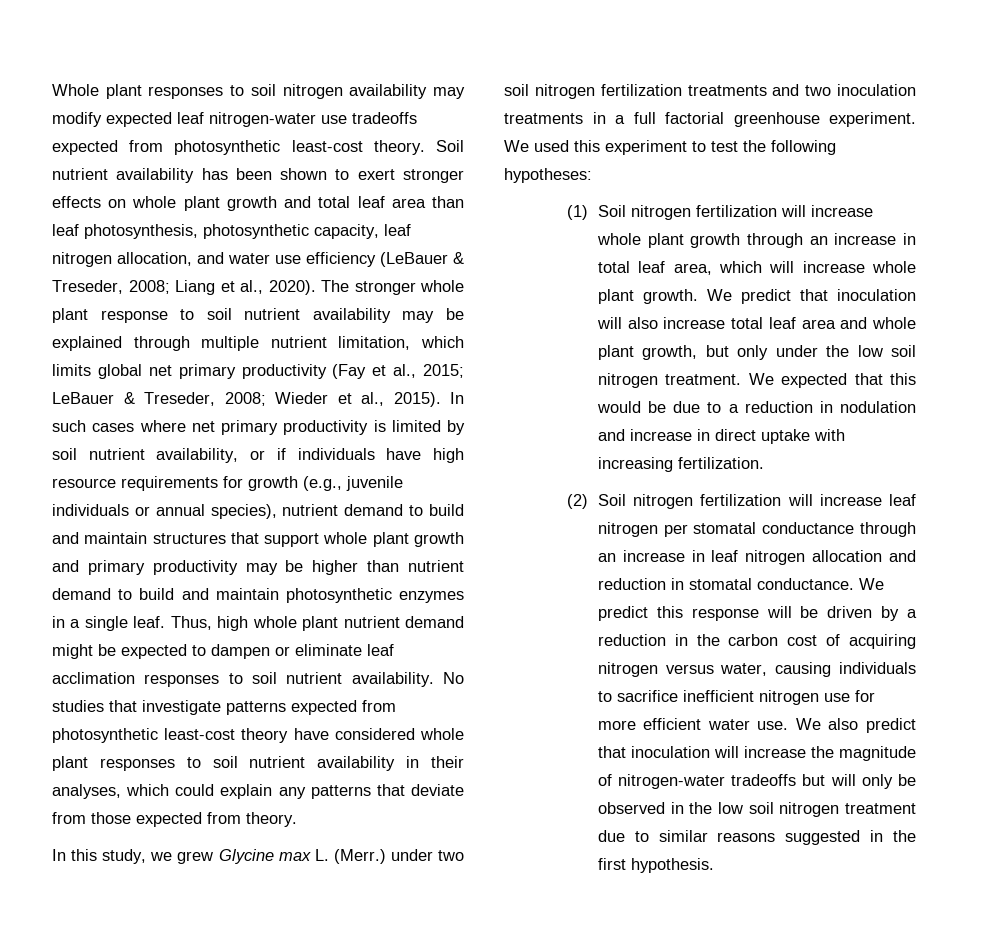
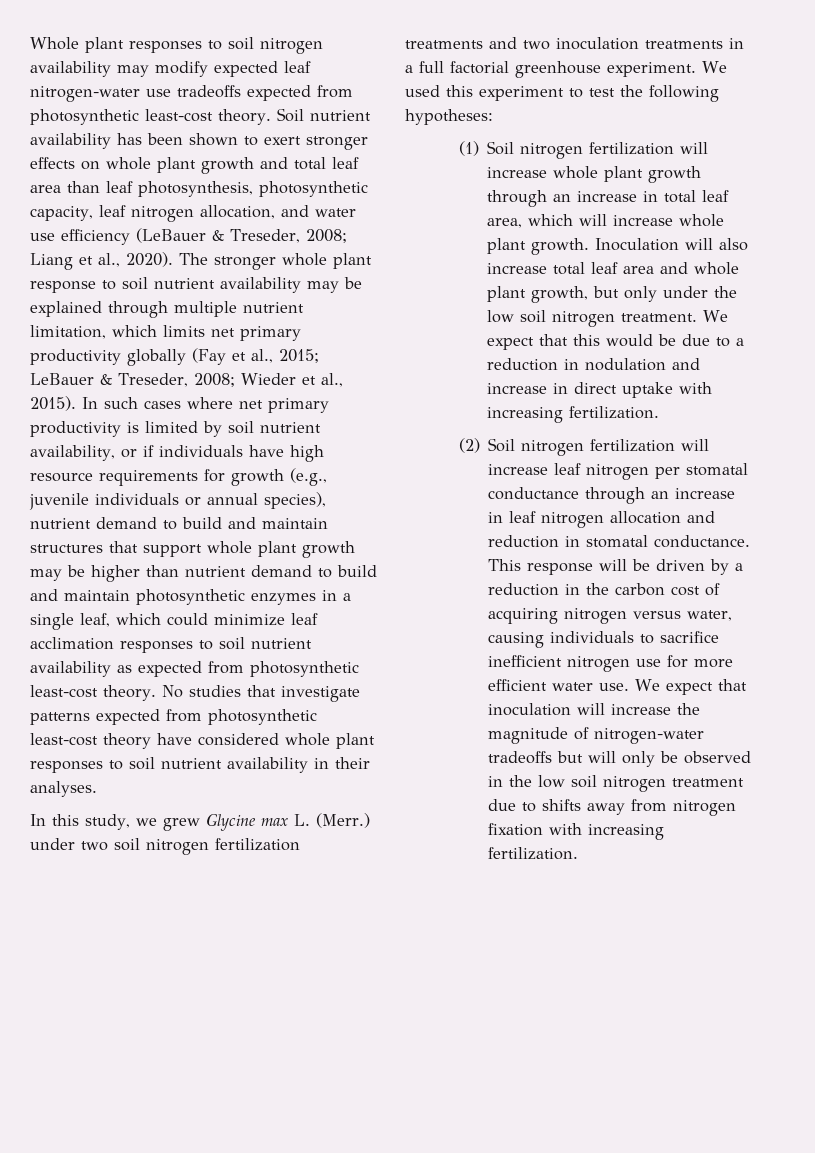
- The stronger whole plant response to soil nutrient availability may be explained through multiple nutrient limitation, which limits global net primary productivity (Fay et al., 2015; LeBauer & Treseder, 2008; Wieder et al., 2015).
+ The stronger whole plant response to soil nutrient availability may be explained through multiple nutrient limitation, which limits net primary productivity globally (Fay et al., 2015; LeBauer & Treseder, 2008; Wieder et al., 2015).
- In such cases where net primary productivity is limited by soil nutrient availability, or if individuals have high resource requirements for growth (e.g., juvenile individuals or annual species), nutrient demand to build and maintain structures that support whole plant growth and primary productivity may be higher than nutrient demand to build and maintain photosynthetic enzymes in a single leaf. Thus, high whole plant nutrient demand might be expected to dampen or eliminate leaf acclimation responses to soil nutrient availability.
+ In such cases where net primary productivity is limited by soil nutrient availability, or if individuals have high resource requirements for growth (e.g., juvenile individuals or annual species), nutrient demand to build and maintain structures that support whole plant growth may be higher than nutrient demand to build and maintain photosynthetic enzymes in a single leaf, which could minimize leaf acclimation responses to soil nutrient availability as expected from photosynthetic least-cost theory.
- No studies that investigate patterns expected from photosynthetic least-cost theory have considered whole plant responses to soil nutrient availability in their analyses, which could explain any patterns that deviate from those expected from theory.
+ No studies that investigate patterns expected from photosynthetic least-cost theory have considered whole plant responses to soil nutrient availability in their analyses.
- We predict that inoculation will also increase total leaf area and whole plant growth, but only under the low soil nitrogen treatment.
+ Inoculation will also increase total leaf area and whole plant growth, but only under the low soil nitrogen treatment.
- We expected that this would be due to a reduction in nodulation and increase in direct uptake with increasing fertilization.
+ We expect that this would be due to a reduction in nodulation and increase in direct uptake with increasing fertilization.
- We predict this response will be driven by a reduction in the carbon cost of acquiring nitrogen versus water, causing individuals to sacrifice inefficient nitrogen use for more efficient water use.
+ This response will be driven by a reduction in the carbon cost of acquiring nitrogen versus water, causing individuals to sacrifice inefficient nitrogen use for more efficient water use.
- We also predict that inoculation will increase the magnitude of nitrogen-water tradeoffs but will only be observed in the low soil nitrogen treatment due to similar reasons suggested in the first hypothesis.
+ We expect that inoculation will increase the magnitude of nitrogen-water tradeoffs but will only be observed in the low soil nitrogen treatment due to shifts away from nitrogen fixation with increasing fertilization.

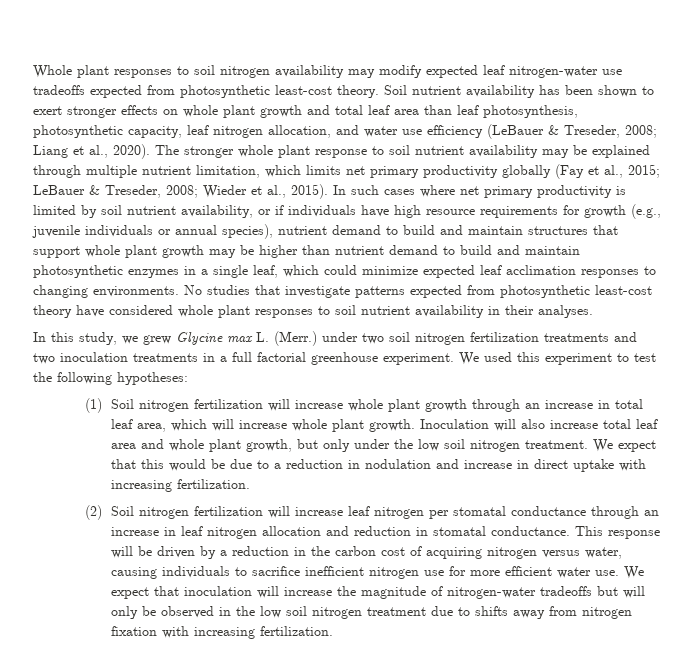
- In such cases where net primary productivity is limited by soil nutrient availability, or if individuals have high resource requirements for growth (e.g., juvenile individuals or annual species), nutrient demand to build and maintain structures that support whole plant growth may be higher than nutrient demand to build and maintain photosynthetic enzymes in a single leaf, which could minimize leaf acclimation responses to soil nutrient availability as expected from photosynthetic least-cost theory.
+ In such cases where net primary productivity is limited by soil nutrient availability, or if individuals have high resource requirements for growth (e.g., juvenile individuals or annual species), nutrient demand to build and maintain structures that support whole plant growth may be higher than nutrient demand to build and maintain photosynthetic enzymes in a single leaf, which could minimize expected leaf acclimation responses to changing environments.

